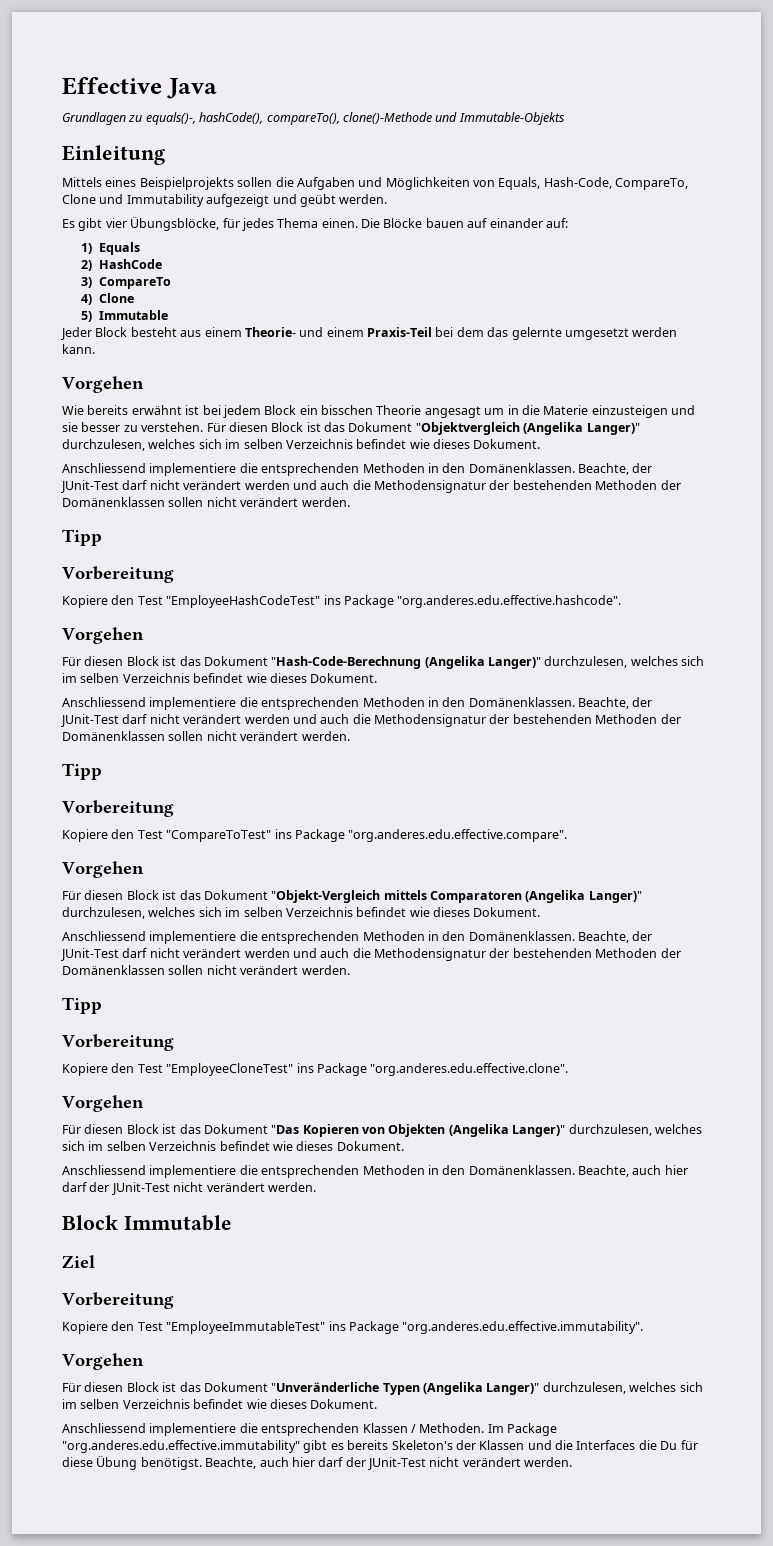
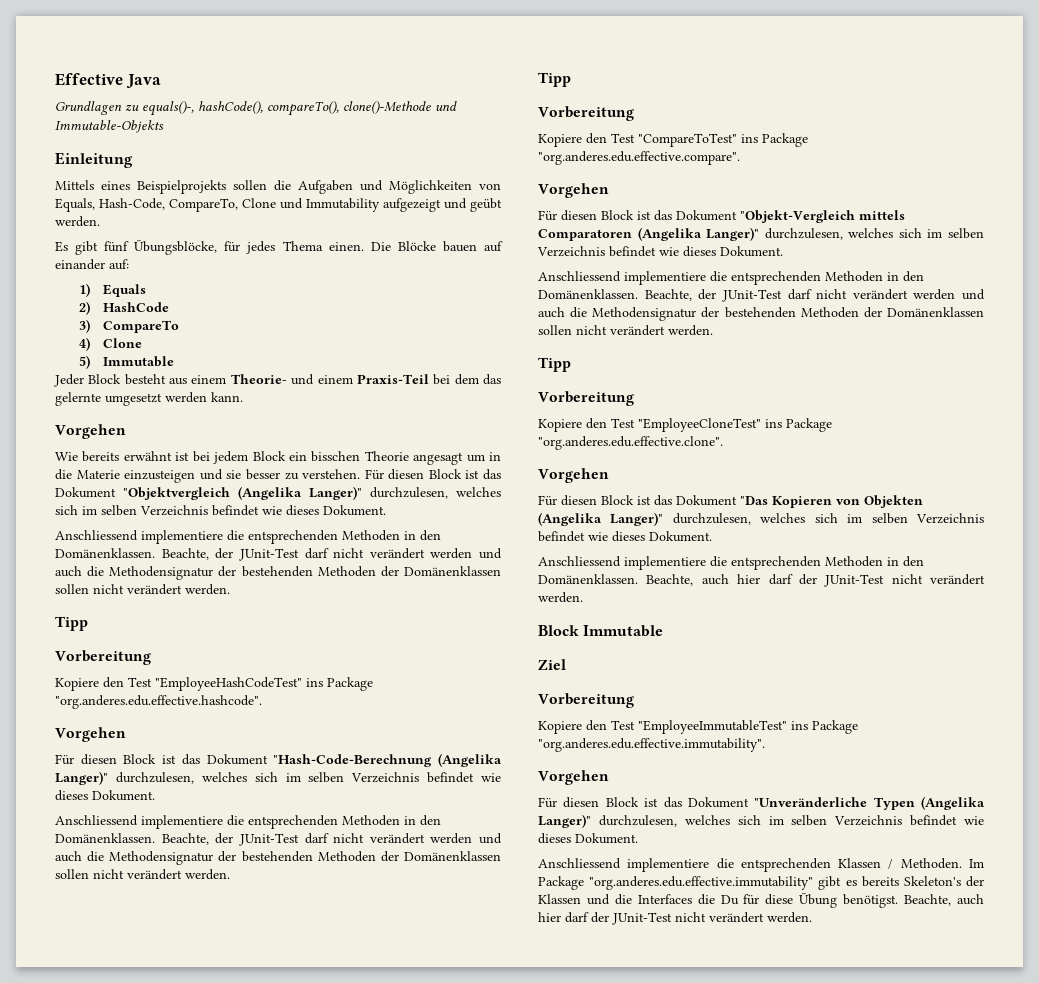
- Es gibt vier Übungsblöcke, für jedes Thema einen.
+ Es gibt fünf Übungsblöcke, für jedes Thema einen.

